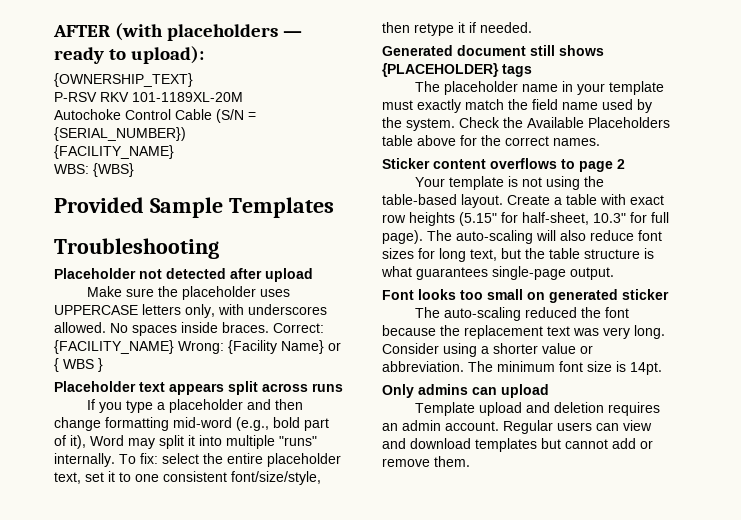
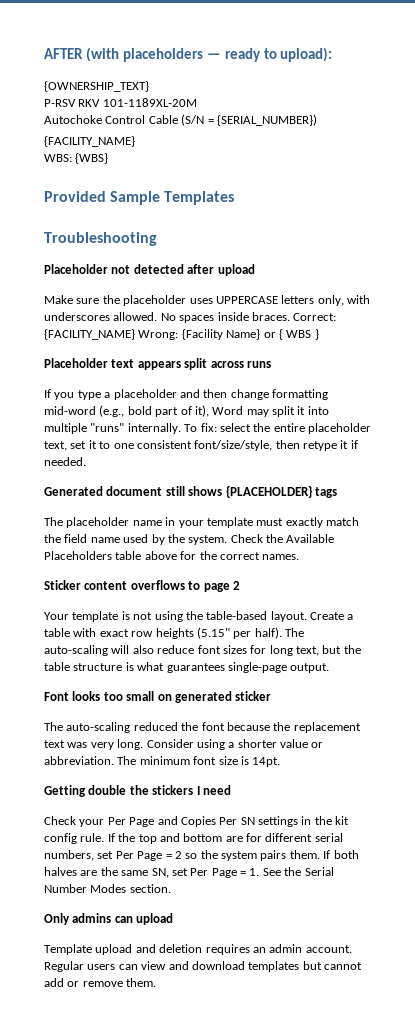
- Create a table with exact row heights (5.15" for half-sheet, 10.3" for full page).
+ Create a table with exact row heights (5.15" per half).
+ Getting double the stickers I need
+ Check your Per Page and Copies Per SN settings in the kit config rule. If the top and bottom are for different serial numbers, set Per Page = 2 so the system pairs them. If both halves are the same SN, set Per Page = 1. See the Serial Number Modes section.

